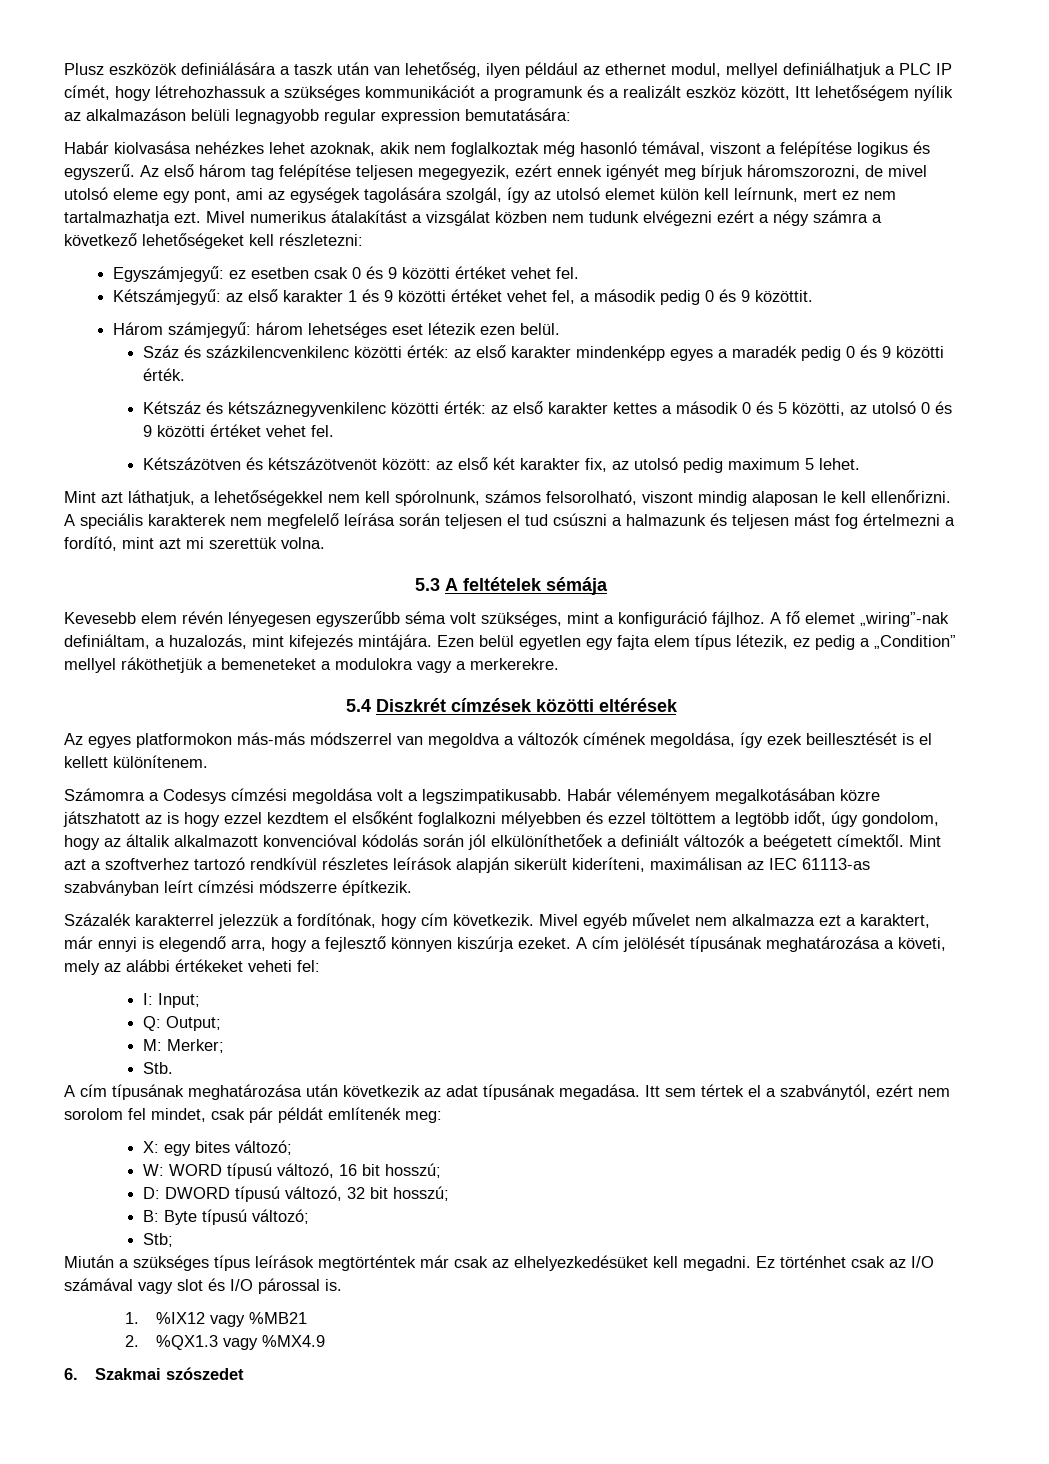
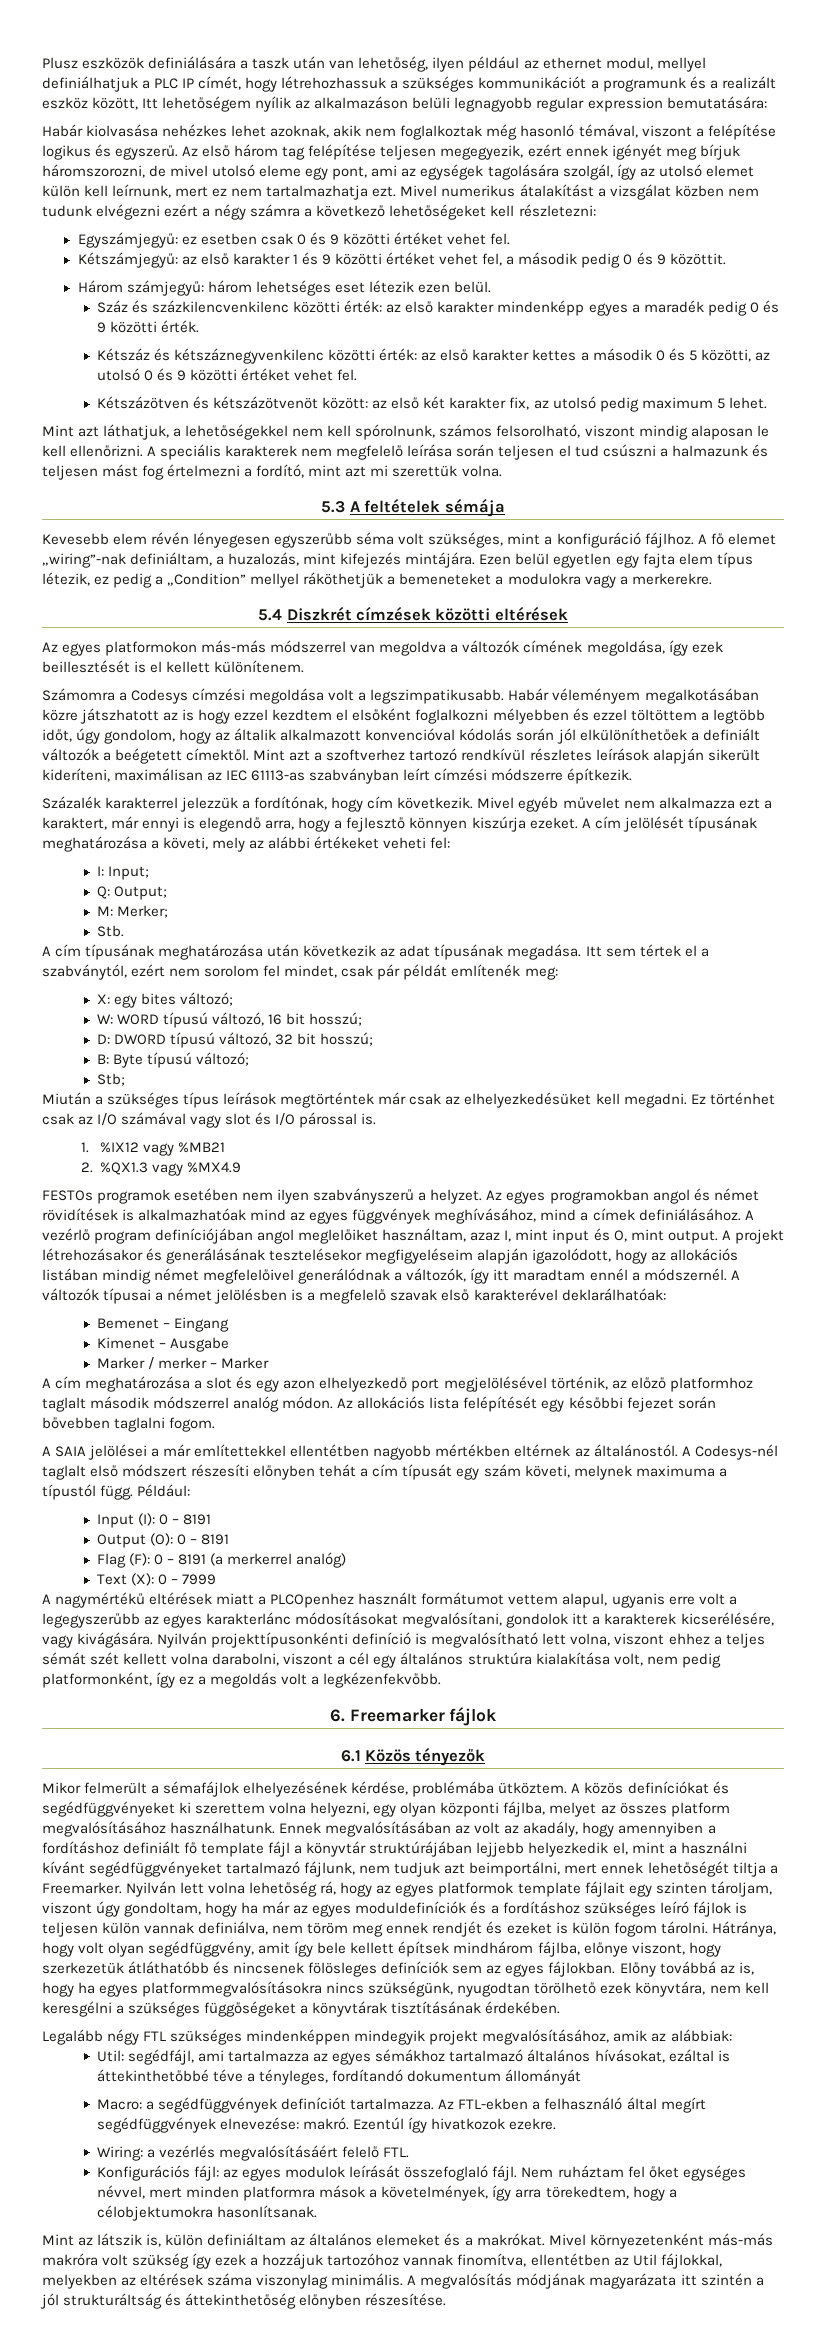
- 6. Szakmai szószedet
+ FESTOs programok esetében nem ilyen szabványszerű a helyzet. Az egyes programokban angol és német rövidítések is alkalmazhatóak mind az egyes függvények meghívásához, mind a címek definiálásához. A vezérlő program definíciójában angol meglelőiket használtam, azaz I, mint input és O, mint output. A projekt létrehozásakor és generálásának tesztelésekor megfigyeléseim alapján igazolódott, hogy az allokációs listában mindig német megfelelőivel generálódnak a változók, így itt maradtam ennél a módszernél. A változók típusai a német jelölésben is a megfelelő szavak első karakterével deklarálhatóak:
+ Bemenet – Eingang
+ Kimenet – Ausgabe
+ Marker / merker – Marker
+ A cím meghatározása a slot és egy azon elhelyezkedő port megjelölésével történik, az előző platformhoz taglalt második módszerrel analóg módon. Az allokációs lista felépítését egy későbbi fejezet során bővebben taglalni fogom.
+ A SAIA jelölései a már említettekkel ellentétben nagyobb mértékben eltérnek az általánostól. A Codesys-nél taglalt első módszert részesíti előnyben tehát a cím típusát egy szám követi, melynek maximuma a típustól függ. Például:
+ Input (I): 0 – 8191
+ Output (O): 0 – 8191
+ Flag (F): 0 – 8191 (a merkerrel analóg)
+ Text (X): 0 – 7999
+ A nagymértékű eltérések miatt a PLCOpenhez használt formátumot vettem alapul, ugyanis erre volt a legegyszerűbb az egyes karakterlánc módosításokat megvalósítani, gondolok itt a karakterek kicserélésére, vagy kivágására. Nyilván projekttípusonkénti definíció is megvalósítható lett volna, viszont ehhez a teljes sémát szét kellett volna darabolni, viszont a cél egy általános struktúra kialakítása volt, nem pedig platformonként, így ez a megoldás volt a legkézenfekvőbb.
+ 6. Freemarker fájlok
+ 6.1 Közös tényezők
+ Mikor felmerült a sémafájlok elhelyezésének kérdése, problémába ütköztem. A közös definíciókat és segédfüggvényeket ki szerettem volna helyezni, egy olyan központi fájlba, melyet az összes platform megvalósításához használhatunk. Ennek megvalósításában az volt az akadály, hogy amennyiben a fordításhoz definiált fő template fájl a könyvtár struktúrájában lejjebb helyezkedik el, mint a használni kívánt segédfüggvényeket tartalmazó fájlunk, nem tudjuk azt beimportálni, mert ennek lehetőségét tiltja a Freemarker. Nyilván lett volna lehetőség rá, hogy az egyes platformok template fájlait egy szinten tároljam, viszont úgy gondoltam, hogy ha már az egyes moduldefiníciók és a fordításhoz szükséges leíró fájlok is teljesen külön vannak definiálva, nem töröm meg ennek rendjét és ezeket is külön fogom tárolni. Hátránya, hogy volt olyan segédfüggvény, amit így bele kellett építsek mindhárom fájlba, előnye viszont, hogy szerkezetük átláthatóbb és nincsenek fölösleges definíciók sem az egyes fájlokban. Előny továbbá az is, hogy ha egyes platformmegvalósításokra nincs szükségünk, nyugodtan törölhető ezek könyvtára, nem kell keresgélni a szükséges függőségeket a könyvtárak tisztításának érdekében.
+ Legalább négy FTL szükséges mindenképpen mindegyik projekt megvalósításához, amik az alábbiak:
+ Util: segédfájl, ami tartalmazza az egyes sémákhoz tartalmazó általános hívásokat, ezáltal is áttekinthetőbbé téve a tényleges, fordítandó dokumentum állományát
+ Macro: a segédfüggvények definíciót tartalmazza. Az FTL-ekben a felhasználó által megírt segédfüggvények elnevezése: makró. Ezentúl így hivatkozok ezekre.
+ Wiring: a vezérlés megvalósításáért felelő FTL.
+ Konfigurációs fájl: az egyes modulok leírását összefoglaló fájl. Nem ruháztam fel őket egységes névvel, mert minden platformra mások a követelmények, így arra törekedtem, hogy a célobjektumokra hasonlítsanak.
+ Mint az látszik is, külön definiáltam az általános elemeket és a makrókat. Mivel környezetenként más-más makróra volt szükség így ezek a hozzájuk tartozóhoz vannak finomítva, ellentétben az Util fájlokkal, melyekben az eltérések száma viszonylag minimális. A megvalósítás módjának magyarázata itt szintén a jól strukturáltság és áttekinthetőség előnyben részesítése.

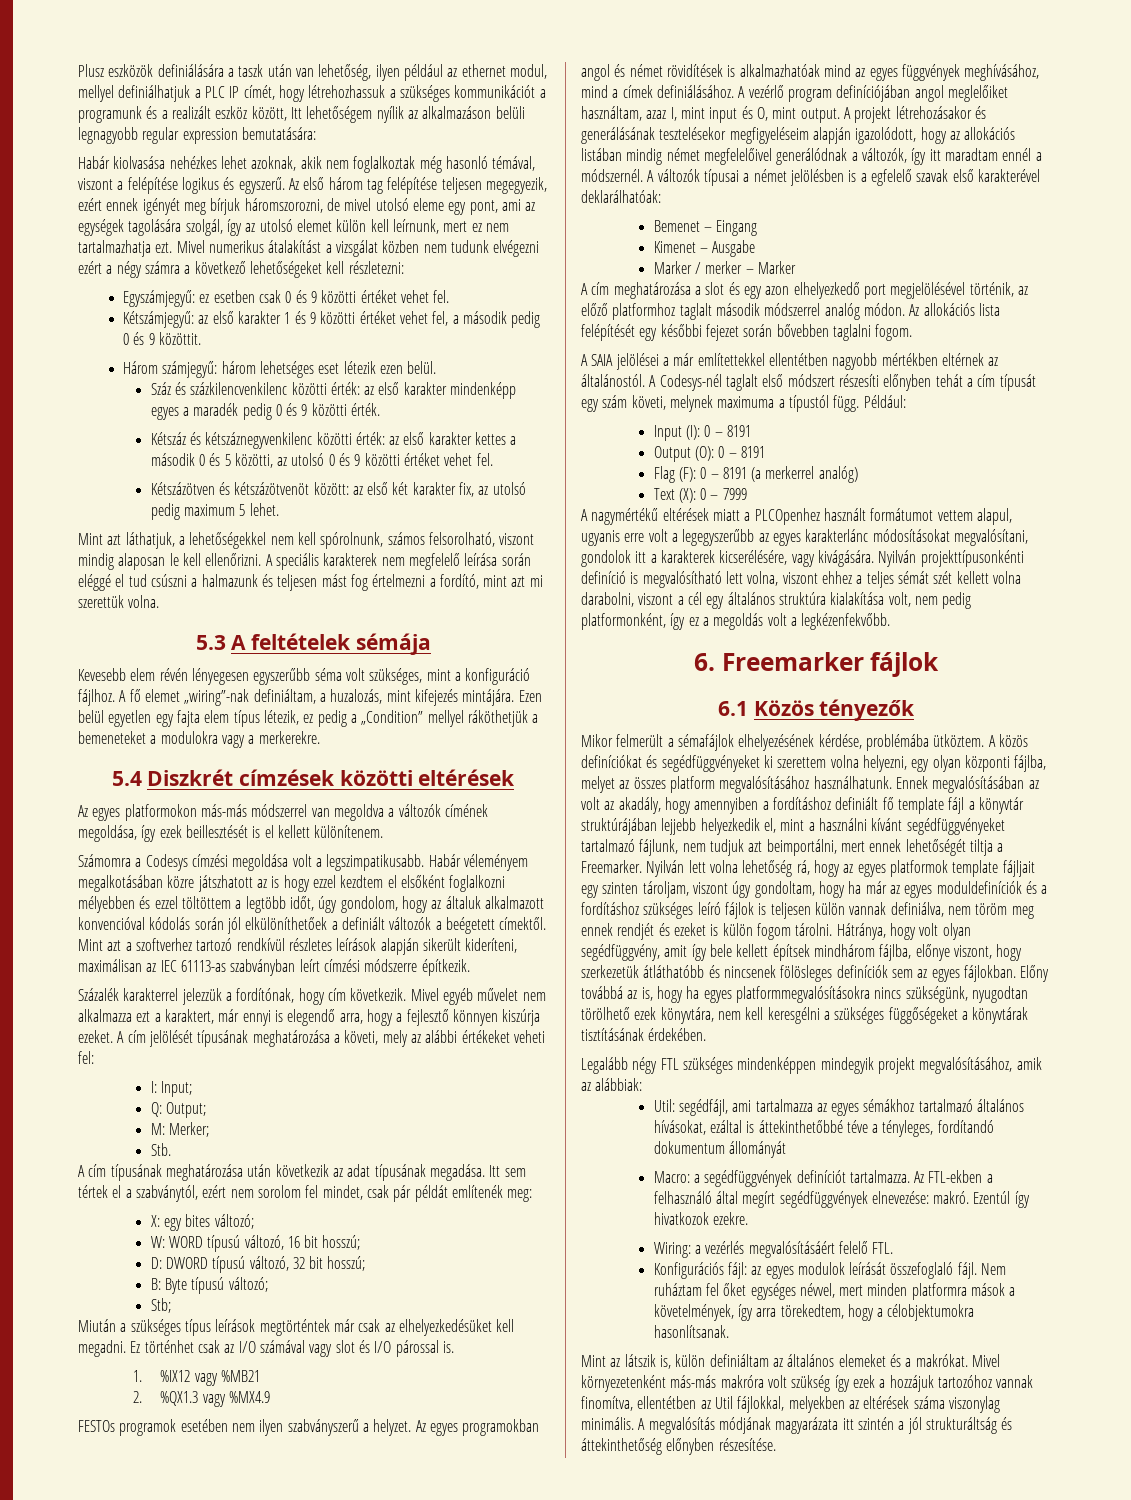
- A speciális karakterek nem megfelelő leírása során teljesen el tud csúszni a halmazunk és teljesen mást fog értelmezni a fordító, mint azt mi szerettük volna.
+ A speciális karakterek nem megfelelő leírása során eléggé el tud csúszni a halmazunk és teljesen mást fog értelmezni a fordító, mint azt mi szerettük volna.
- Habár véleményem megalkotásában közre játszhatott az is hogy ezzel kezdtem el elsőként foglalkozni mélyebben és ezzel töltöttem a legtöbb időt, úgy gondolom, hogy az általik alkalmazott konvencióval kódolás során jól elkülöníthetőek a definiált változók a beégetett címektől.
+ Habár véleményem megalkotásában közre játszhatott az is hogy ezzel kezdtem el elsőként foglalkozni mélyebben és ezzel töltöttem a legtöbb időt, úgy gondolom, hogy az általuk alkalmazott konvencióval kódolás során jól elkülöníthetőek a definiált változók a beégetett címektől.
- A változók típusai a német jelölésben is a megfelelő szavak első karakterével deklarálhatóak:
+ A változók típusai a német jelölésben is a egfelelő szavak első karakterével deklarálhatóak:
- Nyilván lett volna lehetőség rá, hogy az egyes platformok template fájlait egy szinten tároljam, viszont úgy gondoltam, hogy ha már az egyes moduldefiníciók és a fordításhoz szükséges leíró fájlok is teljesen külön vannak definiálva, nem töröm meg ennek rendjét és ezeket is külön fogom tárolni.
+ Nyilván lett volna lehetőség rá, hogy az egyes platformok template fájljait egy szinten tároljam, viszont úgy gondoltam, hogy ha már az egyes moduldefiníciók és a fordításhoz szükséges leíró fájlok is teljesen külön vannak definiálva, nem töröm meg ennek rendjét és ezeket is külön fogom tárolni.

